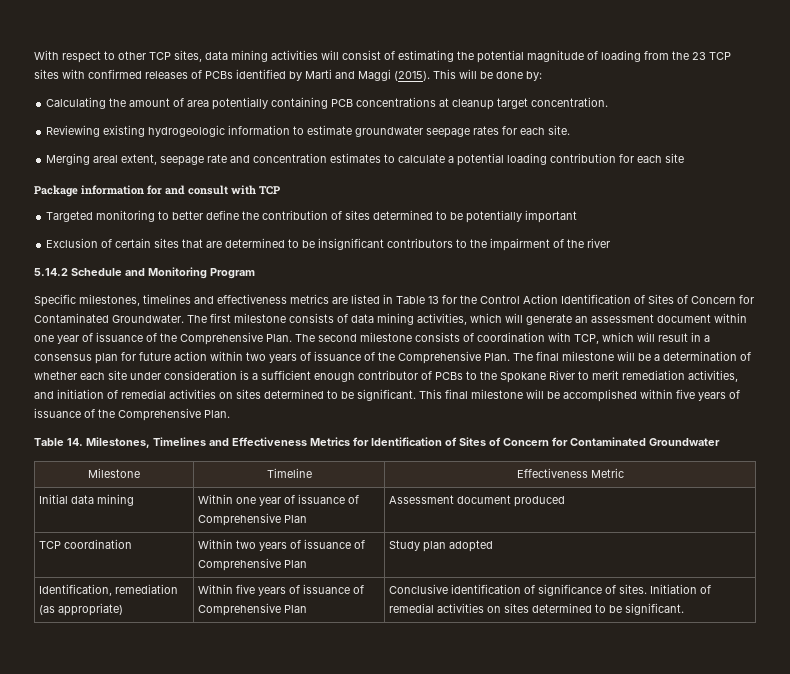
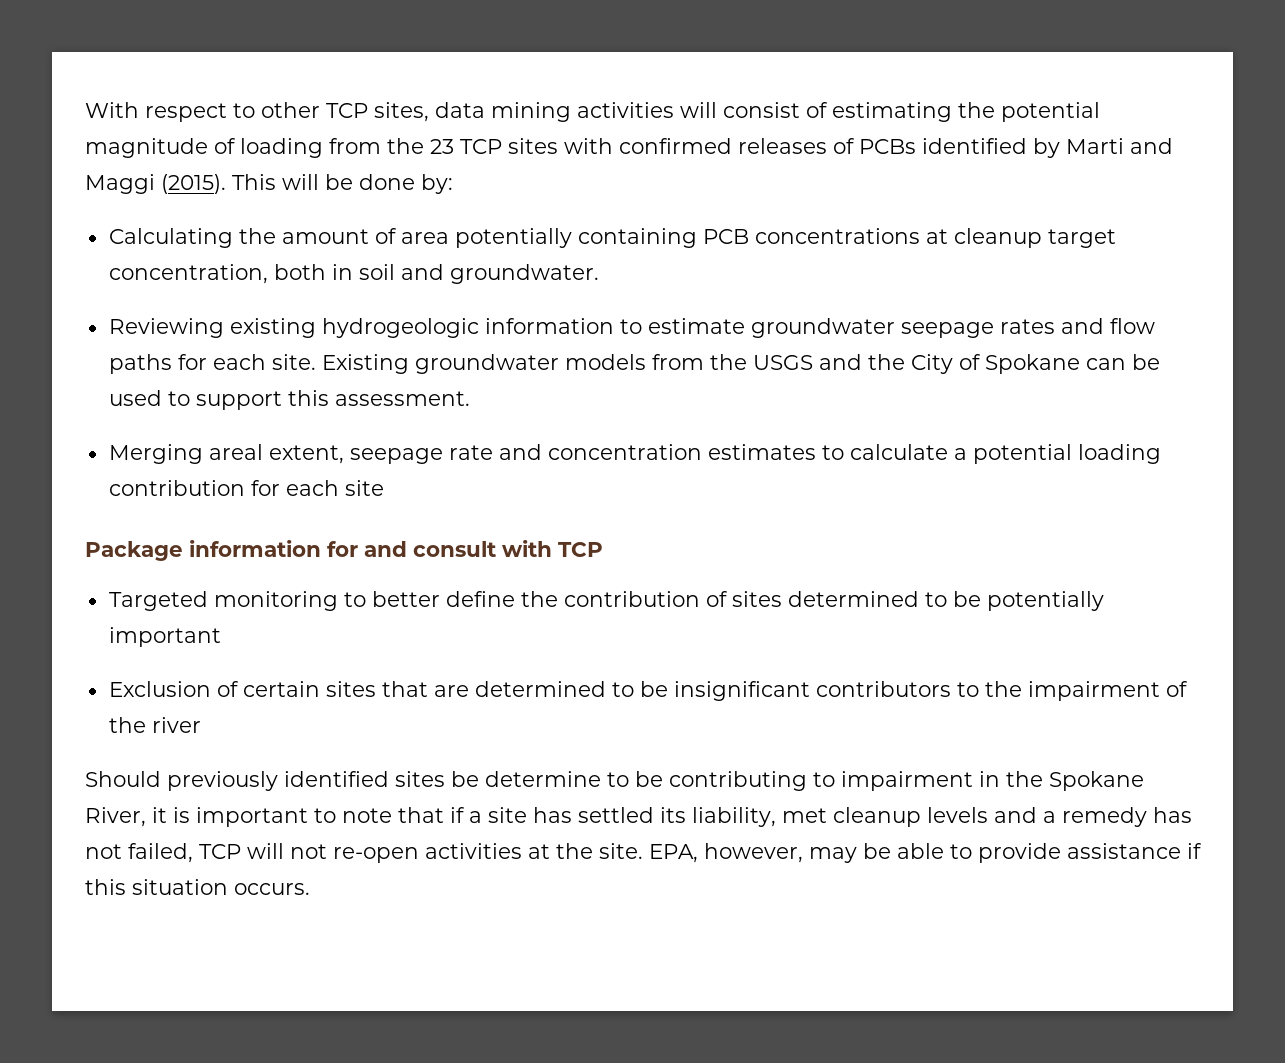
- Calculating the amount of area potentially containing PCB concentrations at cleanup target concentration.
+ Calculating the amount of area potentially containing PCB concentrations at cleanup target concentration, both in soil and groundwater.
- Reviewing existing hydrogeologic information to estimate groundwater seepage rates for each site.
+ Reviewing existing hydrogeologic information to estimate groundwater seepage rates and flow paths for each site. Existing groundwater models from the USGS and the City of Spokane can be used to support this assessment.
- 5.14.2 Schedule and Monitoring Program
- Specific milestones, timelines and effectiveness metrics are listed in Table 13 for the Control Action Identification of Sites of Concern for Contaminated Groundwater. The first milestone consists of data mining activities, which will generate an assessment document within one year of issuance of the Comprehensive Plan. The second milestone consists of coordination with TCP, which will result in a consensus plan for future action within two years of issuance of the Comprehensive Plan. The final milestone will be a determination of whether each site under consideration is a sufficient enough contributor of PCBs to the Spokane River to merit remediation activities, and initiation of remedial activities on sites determined to be significant. This final milestone will be accomplished within five years of issuance of the Comprehensive Plan.
- Table 14. Milestones, Timelines and Effectiveness Metrics for Identification of Sites of Concern for Contaminated Groundwater
- Milestone | Timeline | Effectiveness Metric
- Initial data mining | Within one year of issuance of Comprehensive Plan | Assessment document produced
- TCP coordination | Within two years of issuance of Comprehensive Plan | Study plan adopted
- Identification, remediation (as appropriate) | Within five years of issuance of Comprehensive Plan | Conclusive identification of significance of sites. Initiation of remedial activities on sites determined to be significant.
+ Should previously identified sites be determine to be contributing to impairment in the Spokane River, it is important to note that if a site has settled its liability, met cleanup levels and a remedy has not failed, TCP will not re-open activities at the site. EPA, however, may be able to provide assistance if this situation occurs.

